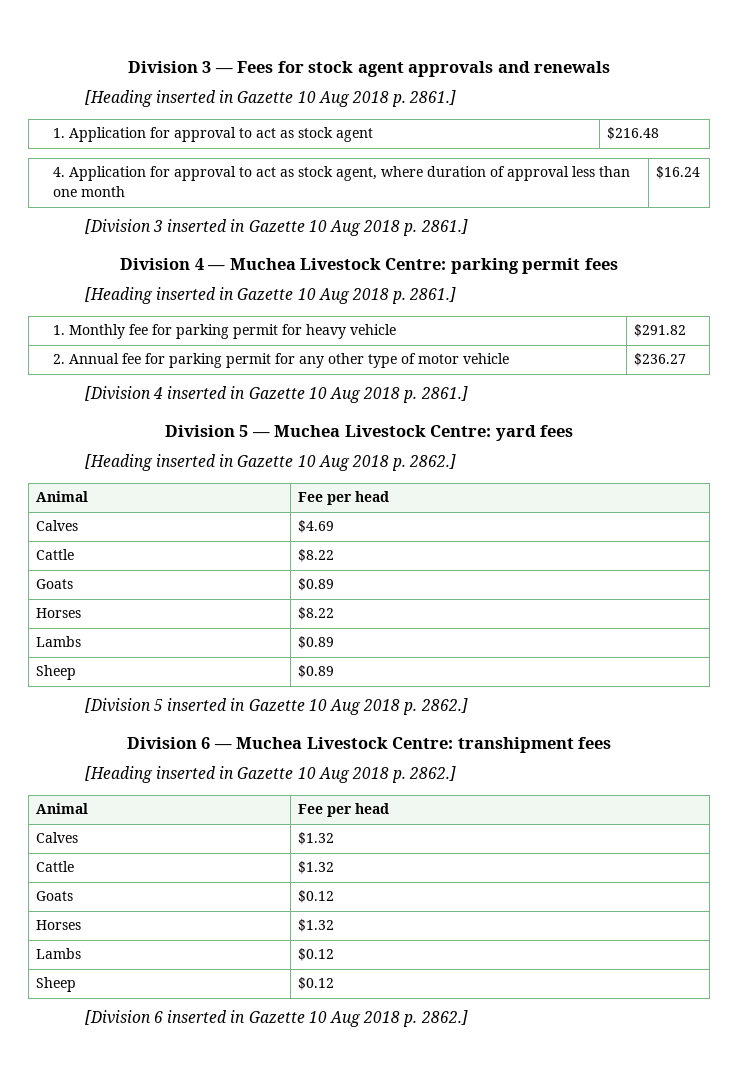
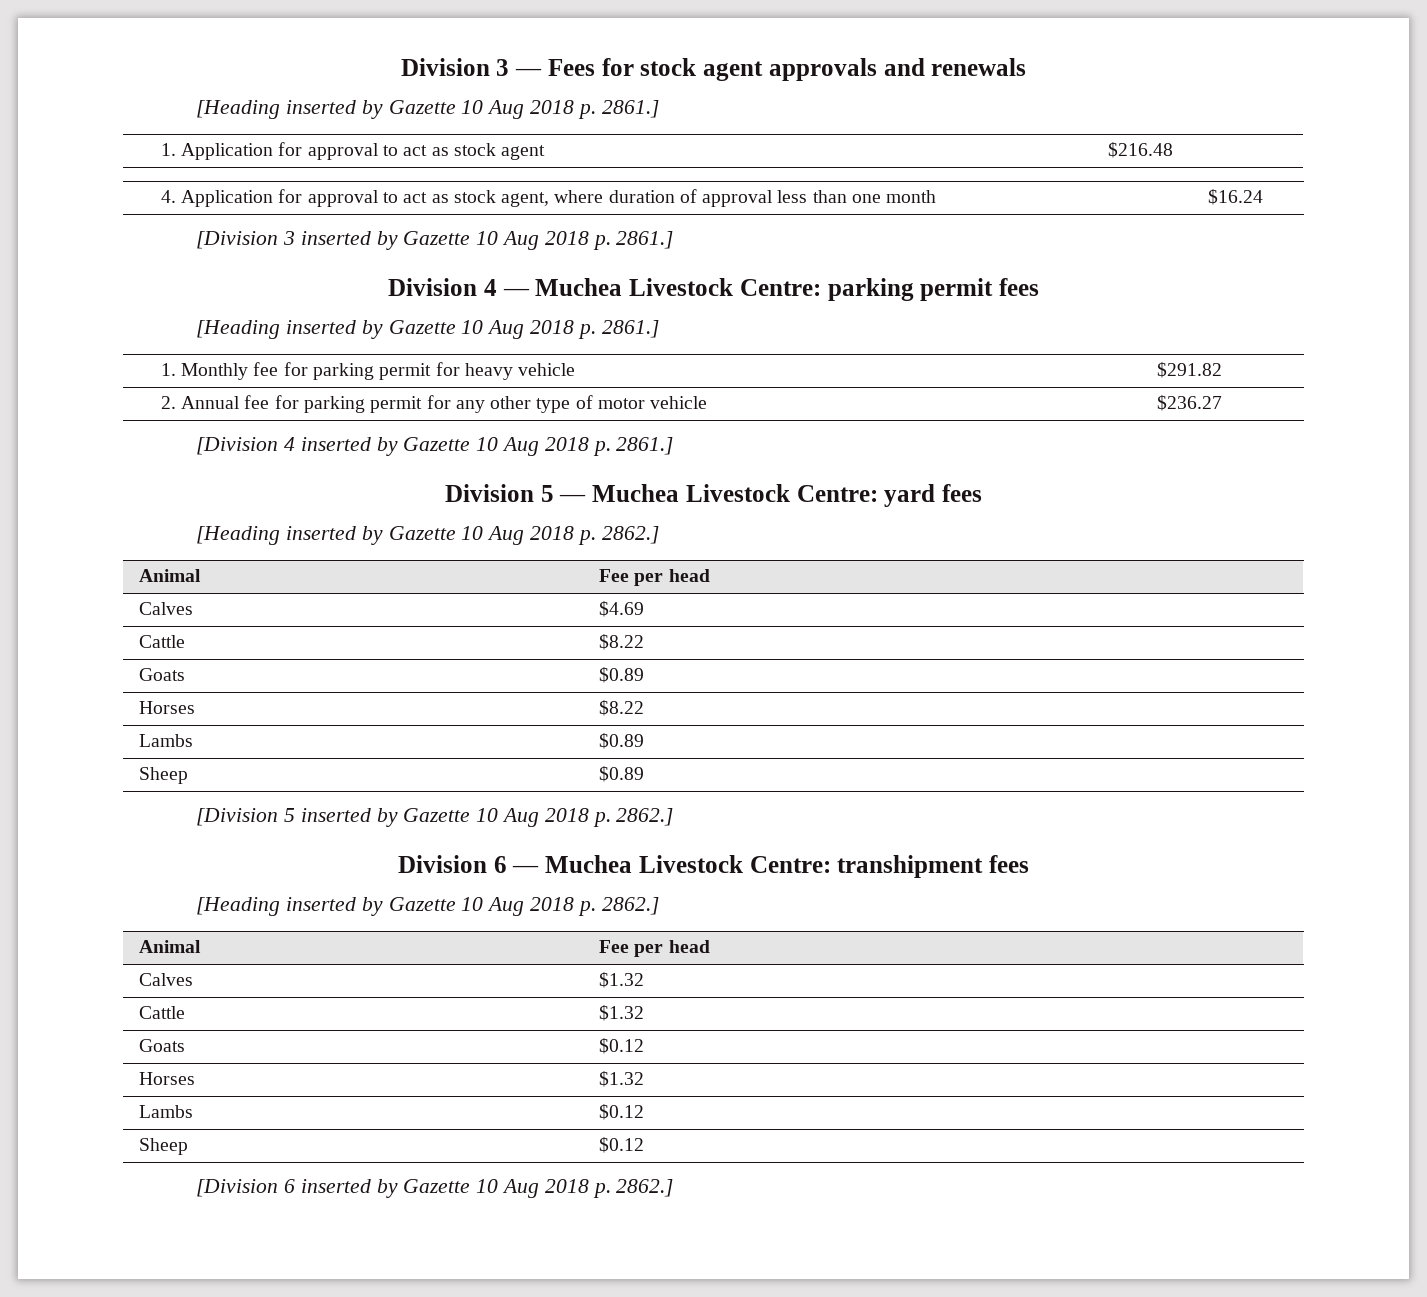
  Division 3 — Fees for stock agent approvals and renewals
- [Heading inserted in Gazette 10 Aug 2018 p. 2861.]
+ [Heading inserted by Gazette 10 Aug 2018 p. 2861.]
- [Division 3 inserted in Gazette 10 Aug 2018 p. 2861.]
+ [Division 3 inserted by Gazette 10 Aug 2018 p. 2861.]
  Division 4 — Muchea Livestock Centre: parking permit fees
- [Heading inserted in Gazette 10 Aug 2018 p. 2861.]
+ [Heading inserted by Gazette 10 Aug 2018 p. 2861.]
- [Division 4 inserted in Gazette 10 Aug 2018 p. 2861.]
+ [Division 4 inserted by Gazette 10 Aug 2018 p. 2861.]
  Division 5 — Muchea Livestock Centre: yard fees
- [Heading inserted in Gazette 10 Aug 2018 p. 2862.]
+ [Heading inserted by Gazette 10 Aug 2018 p. 2862.]
- [Division 5 inserted in Gazette 10 Aug 2018 p. 2862.]
+ [Division 5 inserted by Gazette 10 Aug 2018 p. 2862.]
  Division 6 — Muchea Livestock Centre: transhipment fees
- [Heading inserted in Gazette 10 Aug 2018 p. 2862.]
+ [Heading inserted by Gazette 10 Aug 2018 p. 2862.]
- [Division 6 inserted in Gazette 10 Aug 2018 p. 2862.]
+ [Division 6 inserted by Gazette 10 Aug 2018 p. 2862.]

